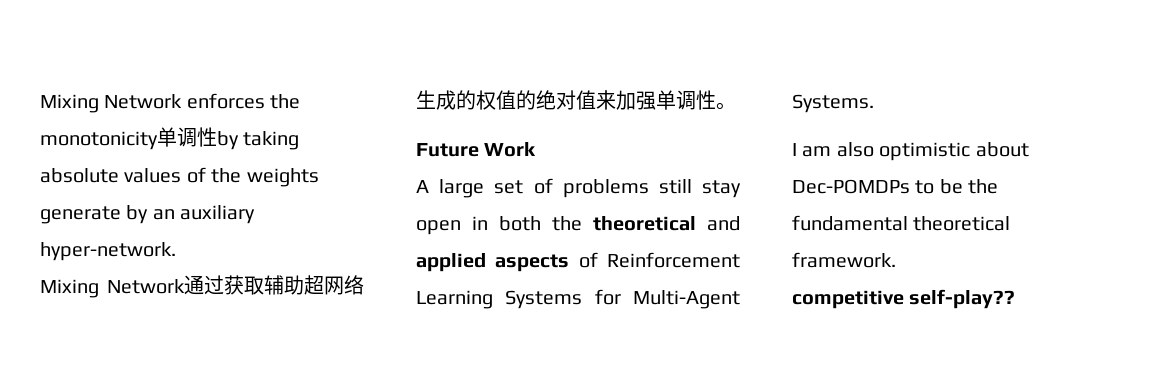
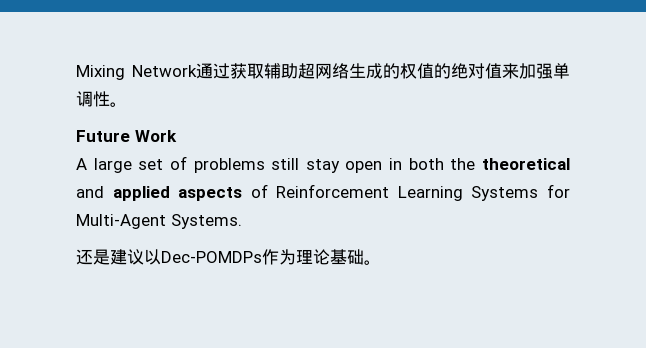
- Mixing Network enforces the monotonicity单调性by taking absolute values of the weights generate by an auxiliary hyper-network.
- I am also optimistic about Dec-POMDPs to be the fundamental theoretical framework.
- competitive self-play??
+ 还是建议以Dec-POMDPs作为理论基础。

